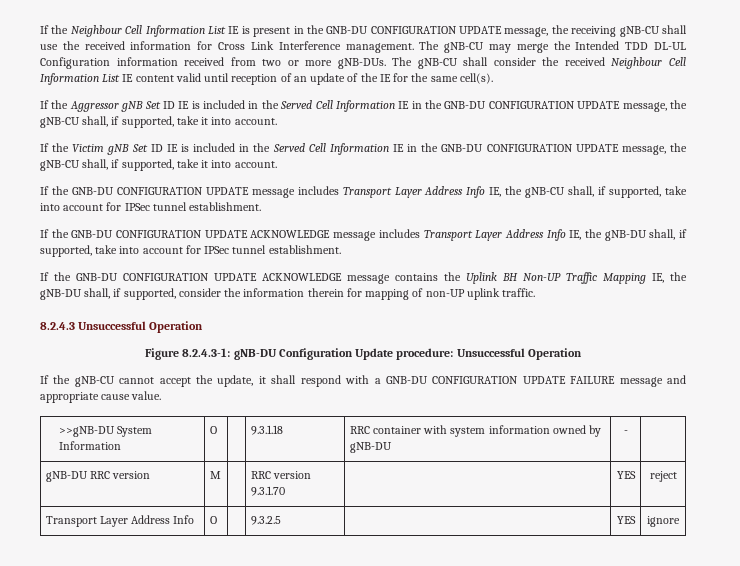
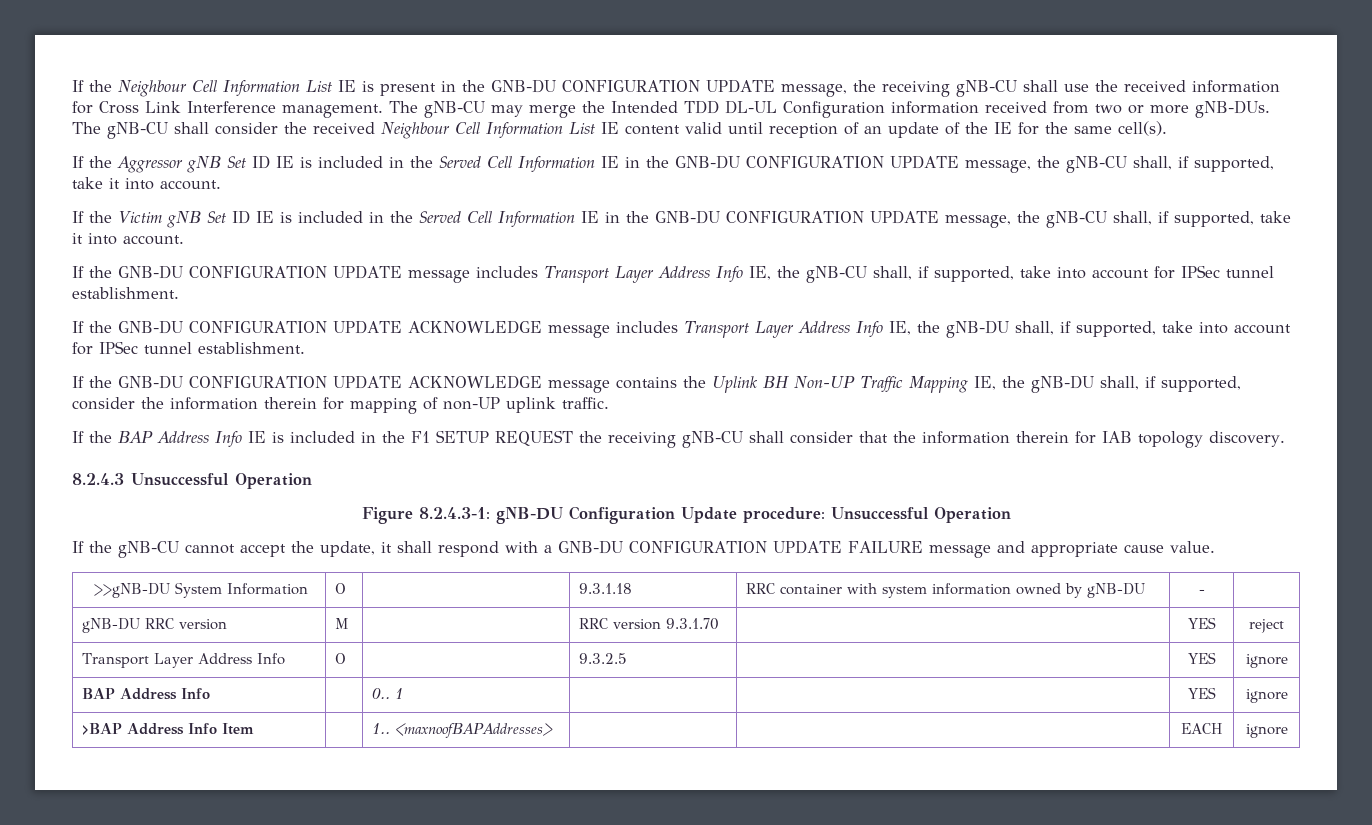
+ If the BAP Address Info IE is included in the F1 SETUP REQUEST the receiving gNB-CU shall consider that the information therein for IAB topology discovery.
+ BAP Address Info | | 0.. 1 | | | YES | ignore
+ >BAP Address Info Item | | 1.. <maxnoofBAPAddresses> | | | EACH | ignore

